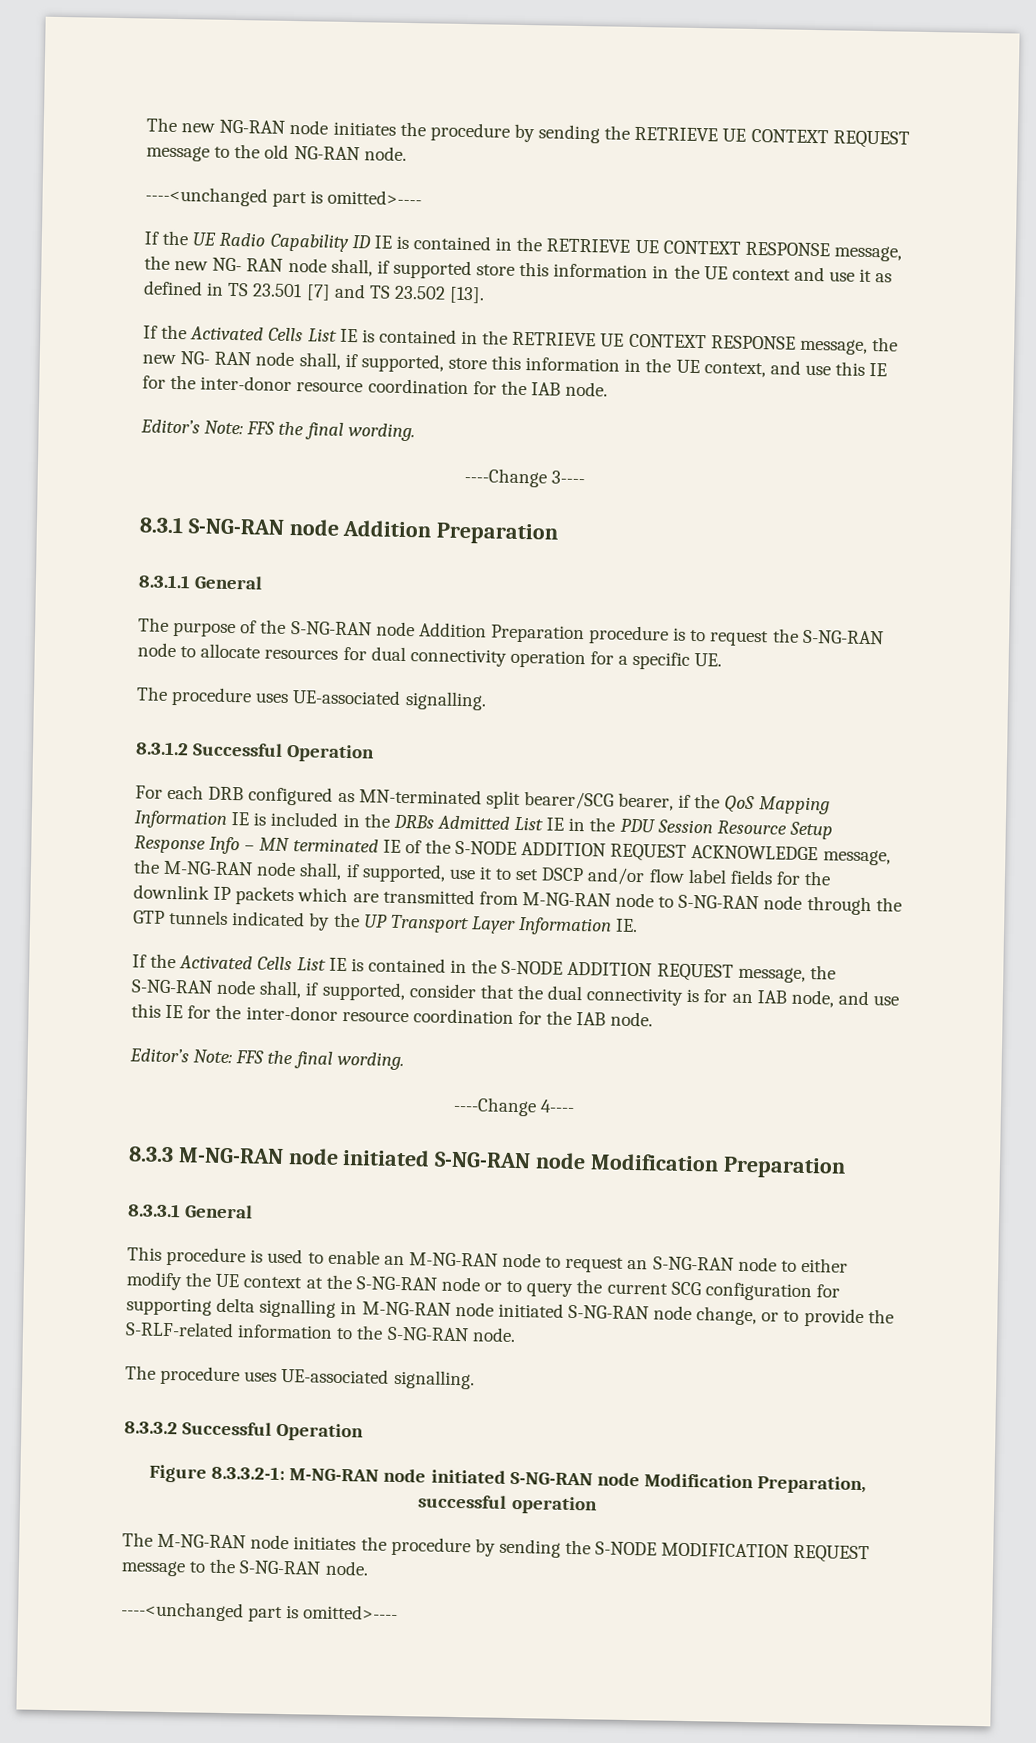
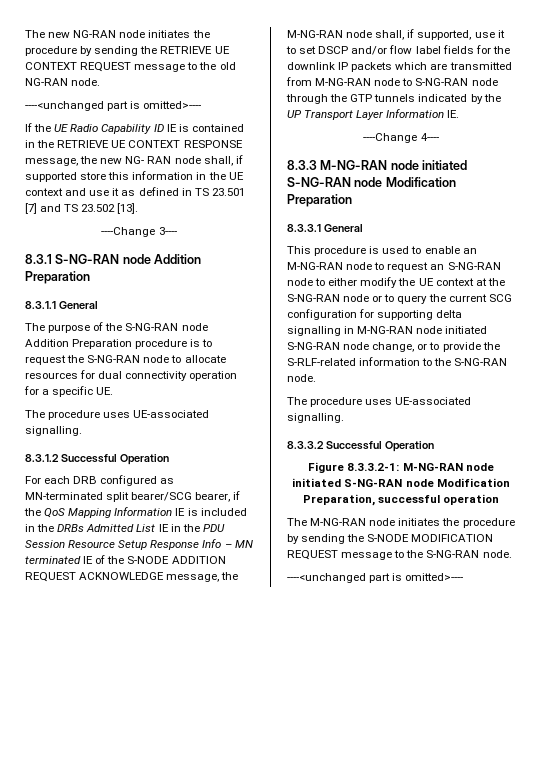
- If the Activated Cells List IE is contained in the RETRIEVE UE CONTEXT RESPONSE message, the new NG- RAN node shall, if supported, store this information in the UE context, and use this IE for the inter-donor resource coordination for the IAB node.
- Editor’s Note: FFS the final wording.
- If the Activated Cells List IE is contained in the S-NODE ADDITION REQUEST message, the S-NG-RAN node shall, if supported, consider that the dual connectivity is for an IAB node, and use this IE for the inter-donor resource coordination for the IAB node.
- Editor’s Note: FFS the final wording.

